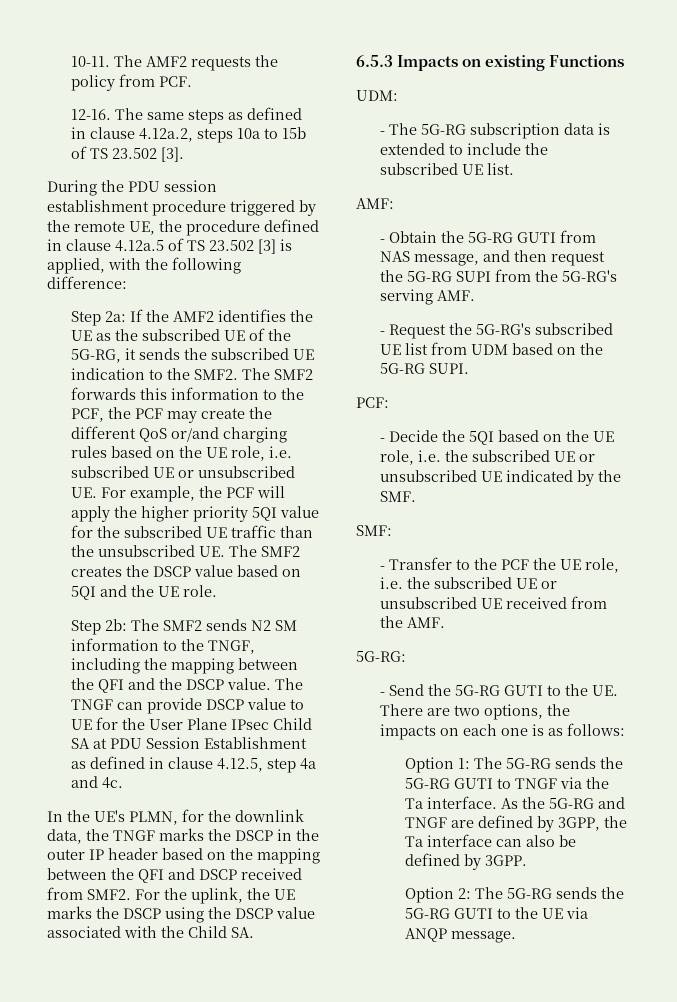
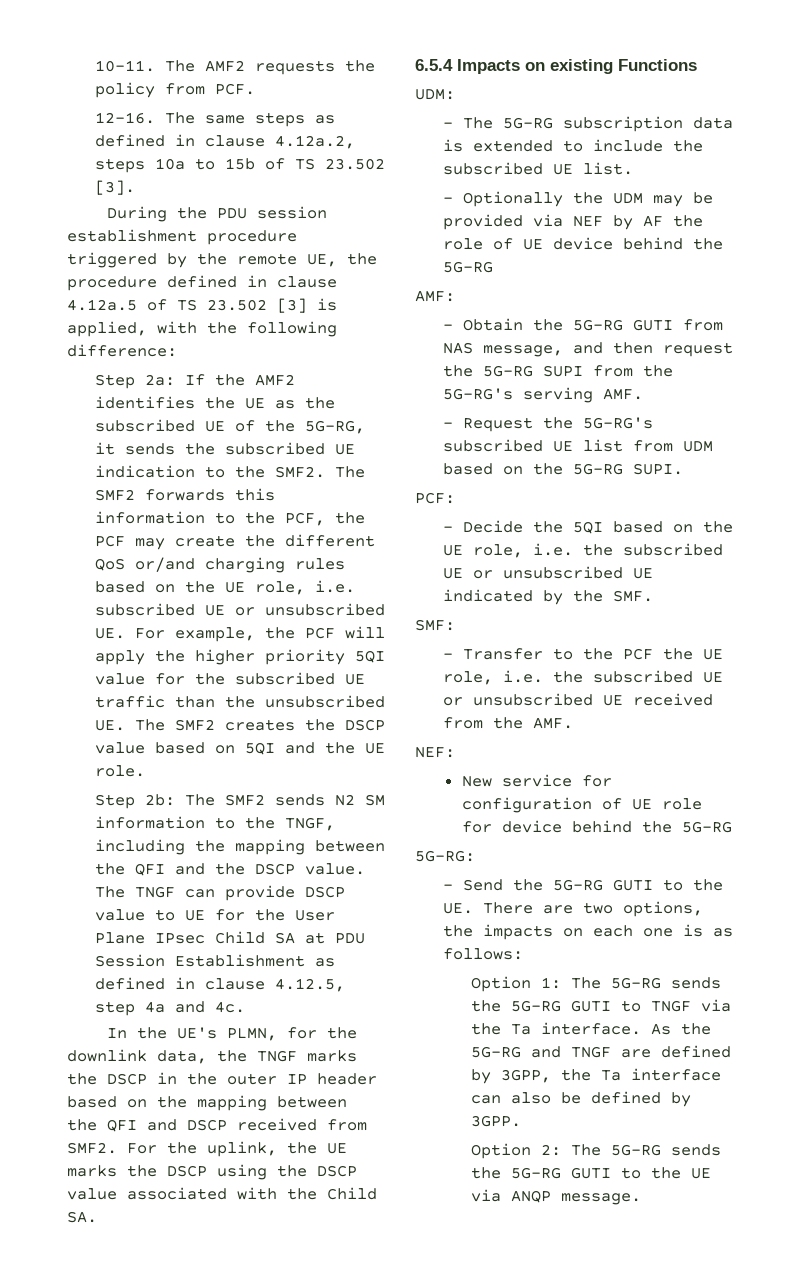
- 6.5.3 Impacts on existing Functions
+ 6.5.4 Impacts on existing Functions
+ - Optionally the UDM may be provided via NEF by AF the role of UE device behind the 5G-RG
+ NEF:
+ New service for configuration of UE role for device behind the 5G-RG

